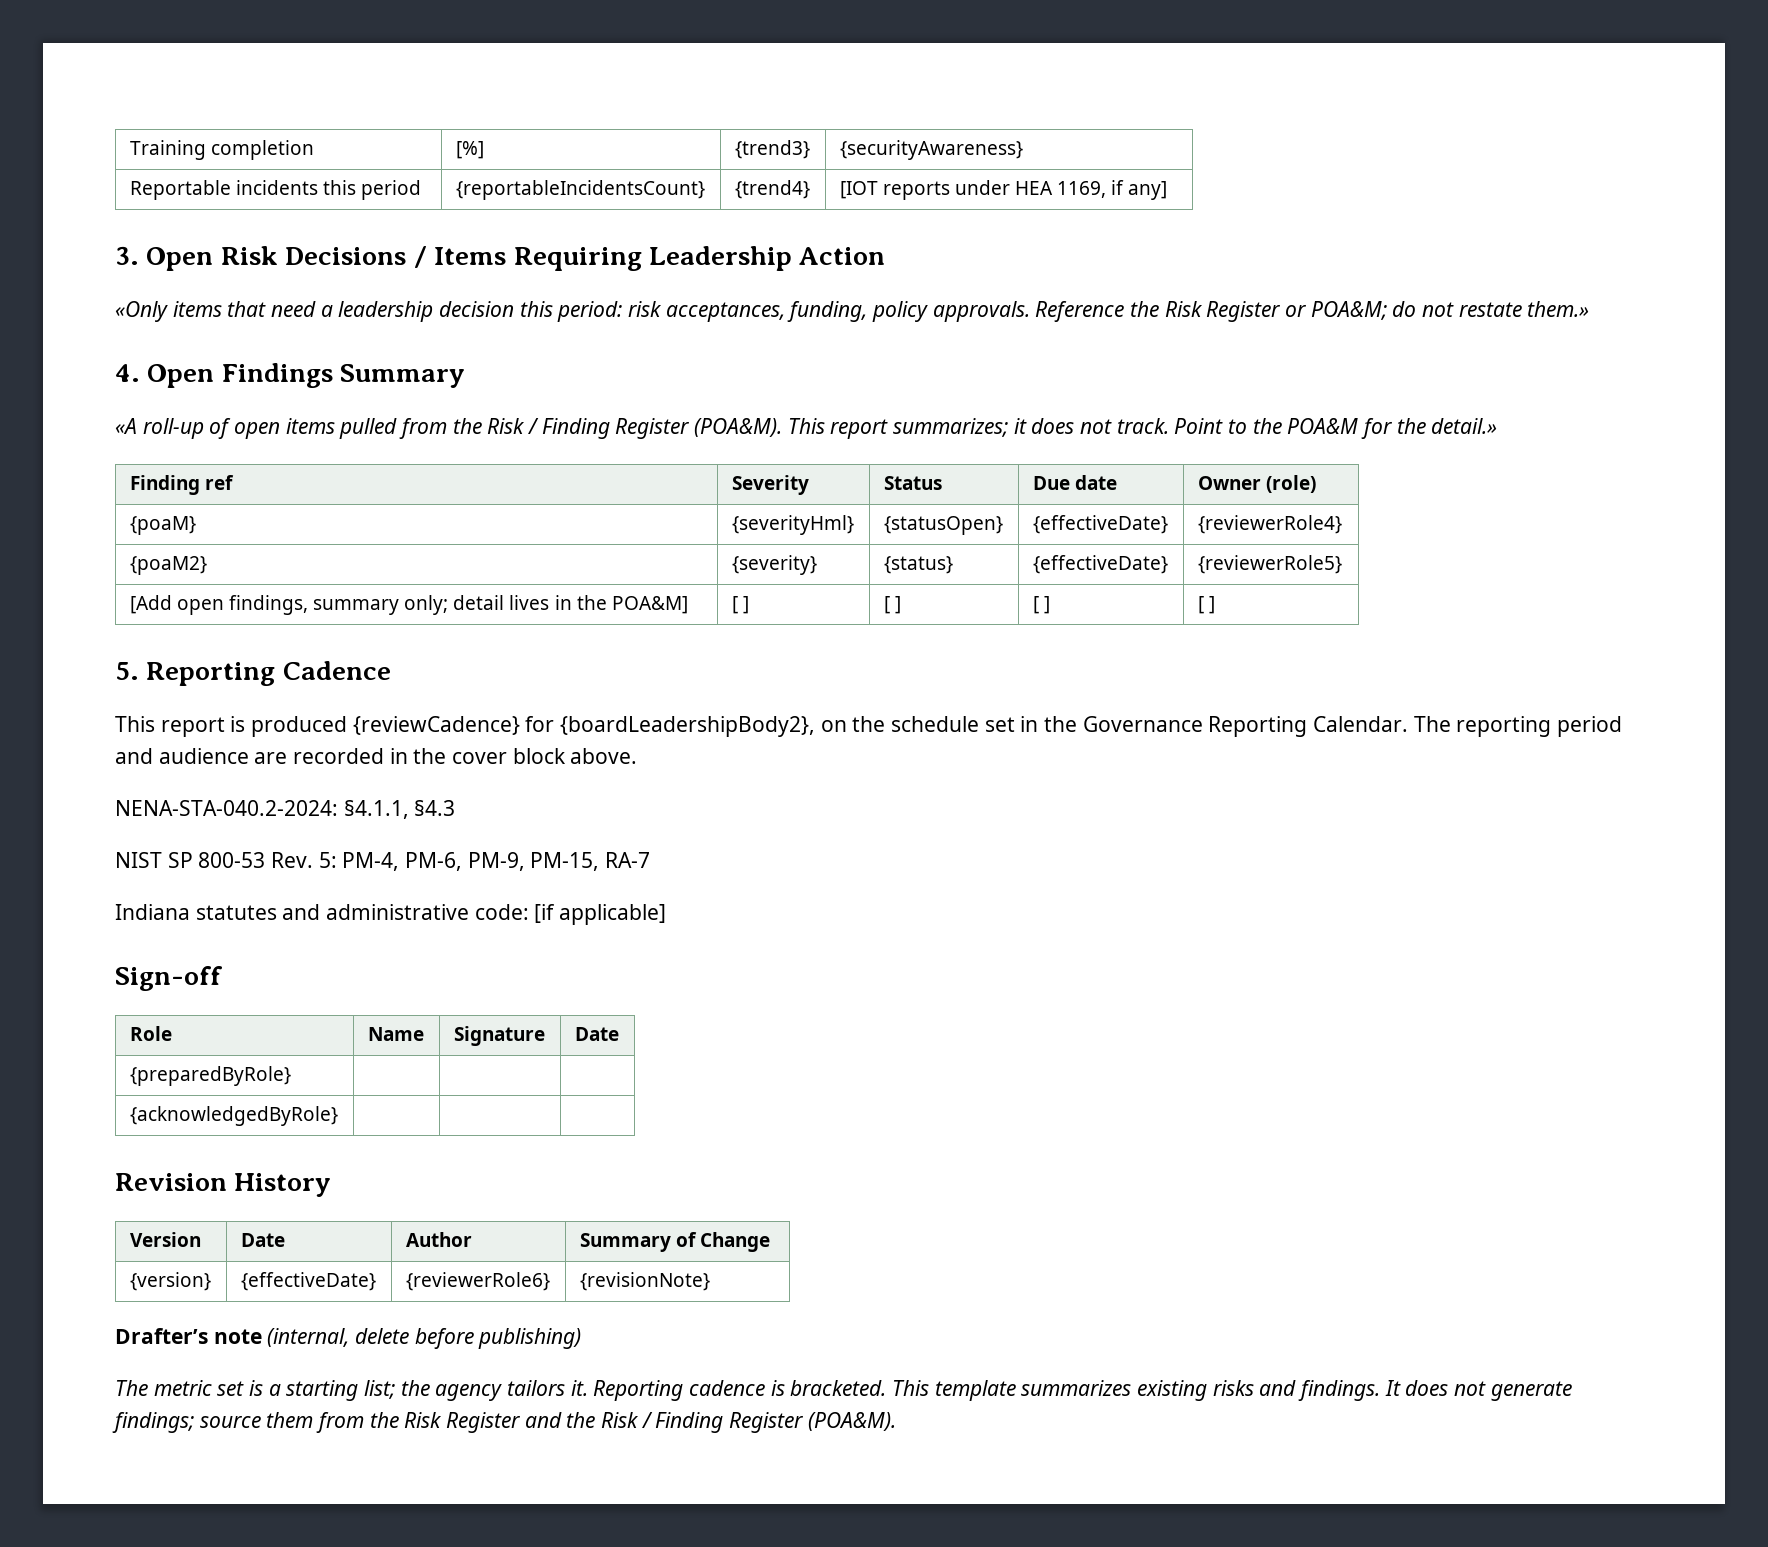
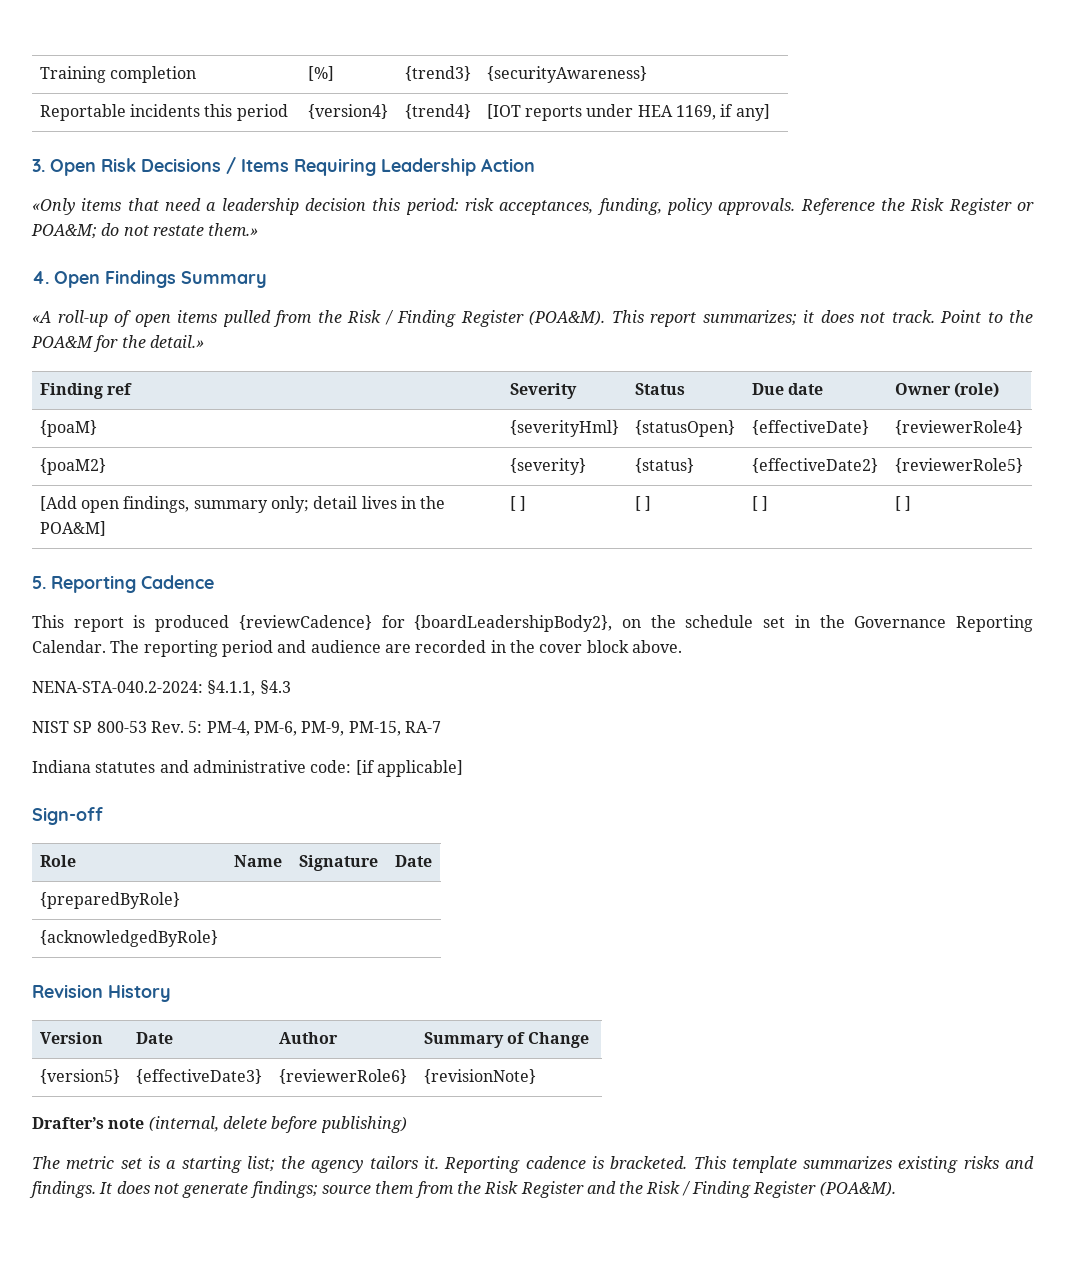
- Reportable incidents this period | {reportableIncidentsCount} | {trend4} | [IOT reports under HEA 1169, if any]
+ Reportable incidents this period | {version4} | {trend4} | [IOT reports under HEA 1169, if any]
- {poaM2} | {severity} | {status} | {effectiveDate} | {reviewerRole5}
+ {poaM2} | {severity} | {status} | {effectiveDate2} | {reviewerRole5}
- {version} | {effectiveDate} | {reviewerRole6} | {revisionNote}
+ {version5} | {effectiveDate3} | {reviewerRole6} | {revisionNote}

